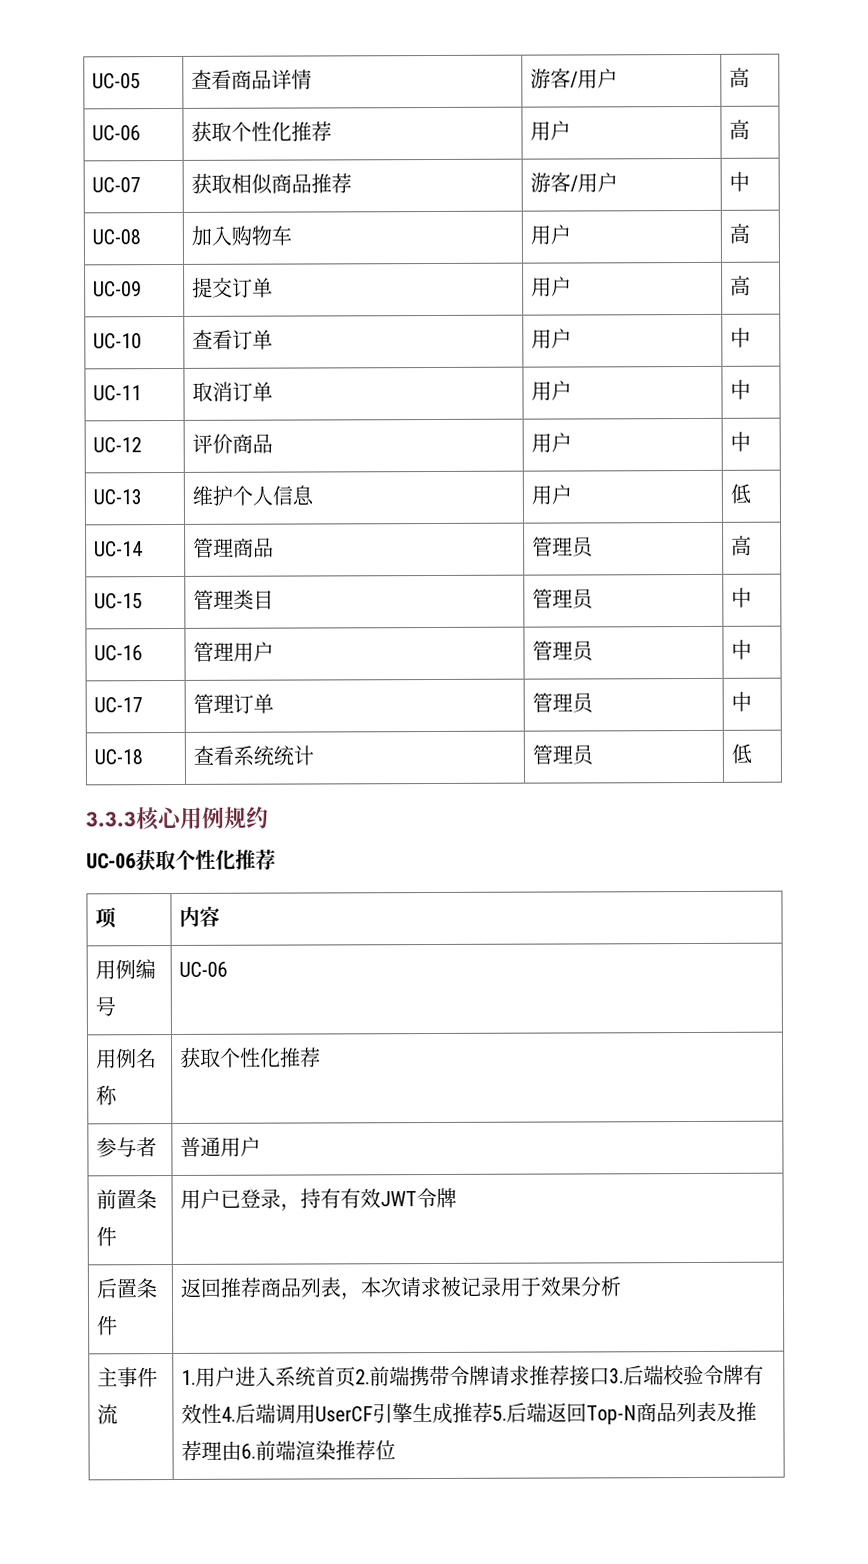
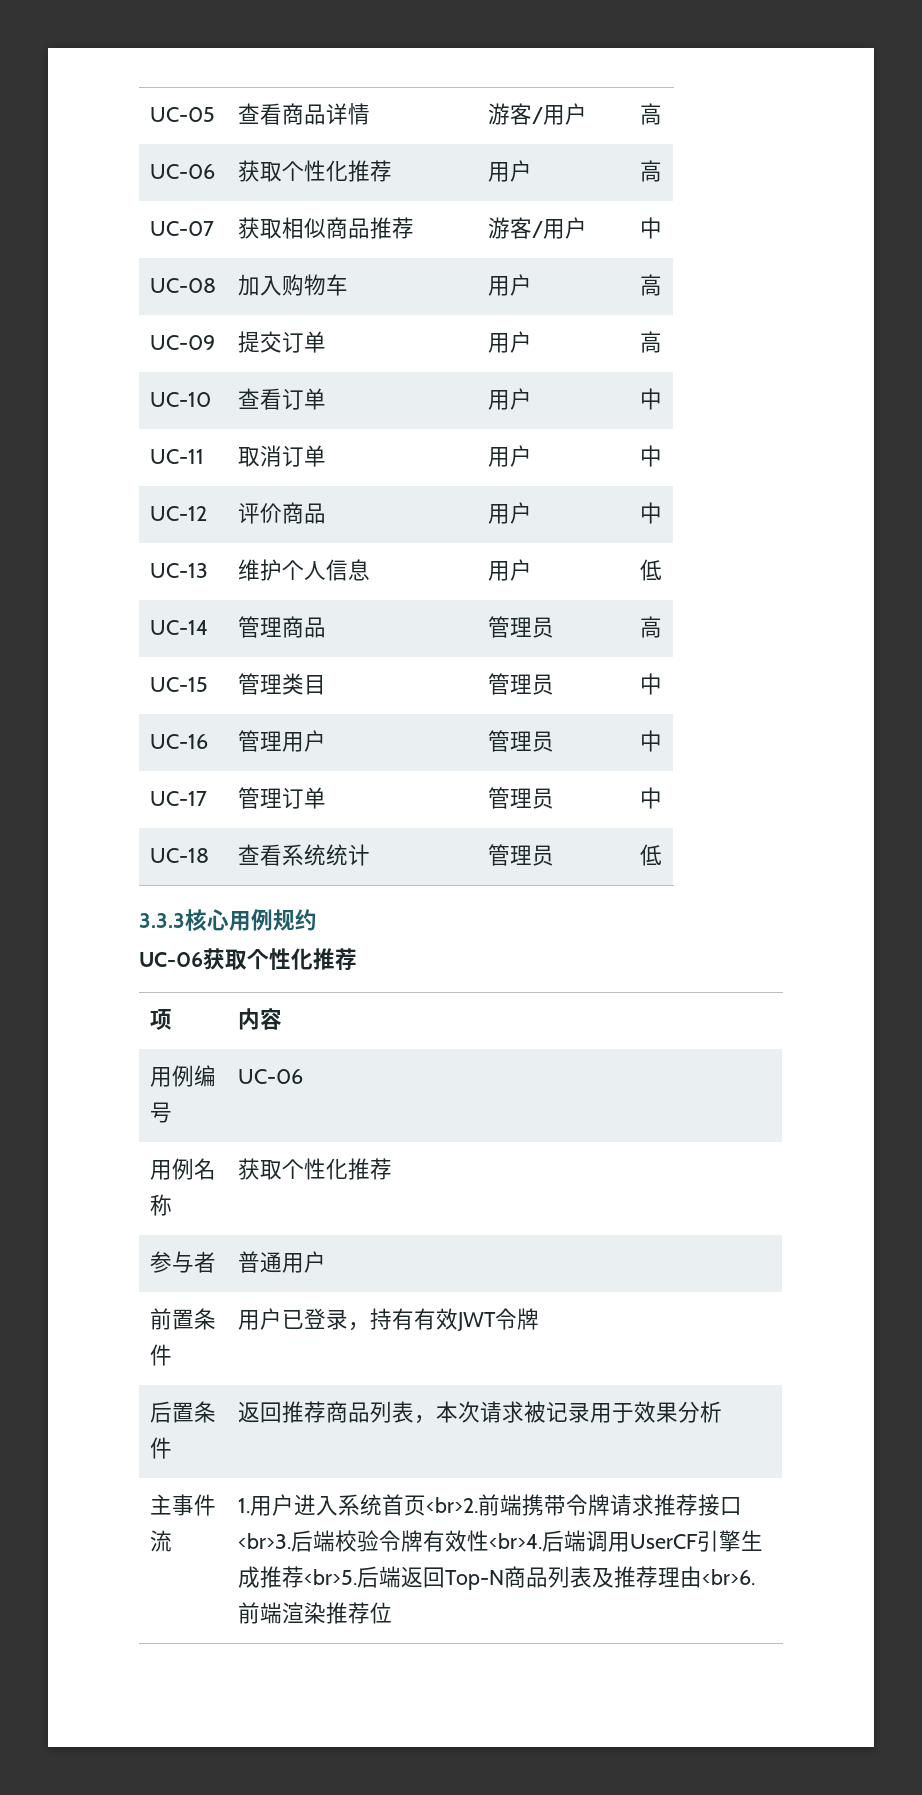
- 主事件流 | 1.用户进入系统首页2.前端携带令牌请求推荐接口3.后端校验令牌有效性4.后端调用UserCF引擎生成推荐5.后端返回Top-N商品列表及推荐理由6.前端渲染推荐位
+ 主事件流 | 1.用户进入系统首页<br>2.前端携带令牌请求推荐接口<br>3.后端校验令牌有效性<br>4.后端调用UserCF引擎生成推荐<br>5.后端返回Top-N商品列表及推荐理由<br>6.前端渲染推荐位

